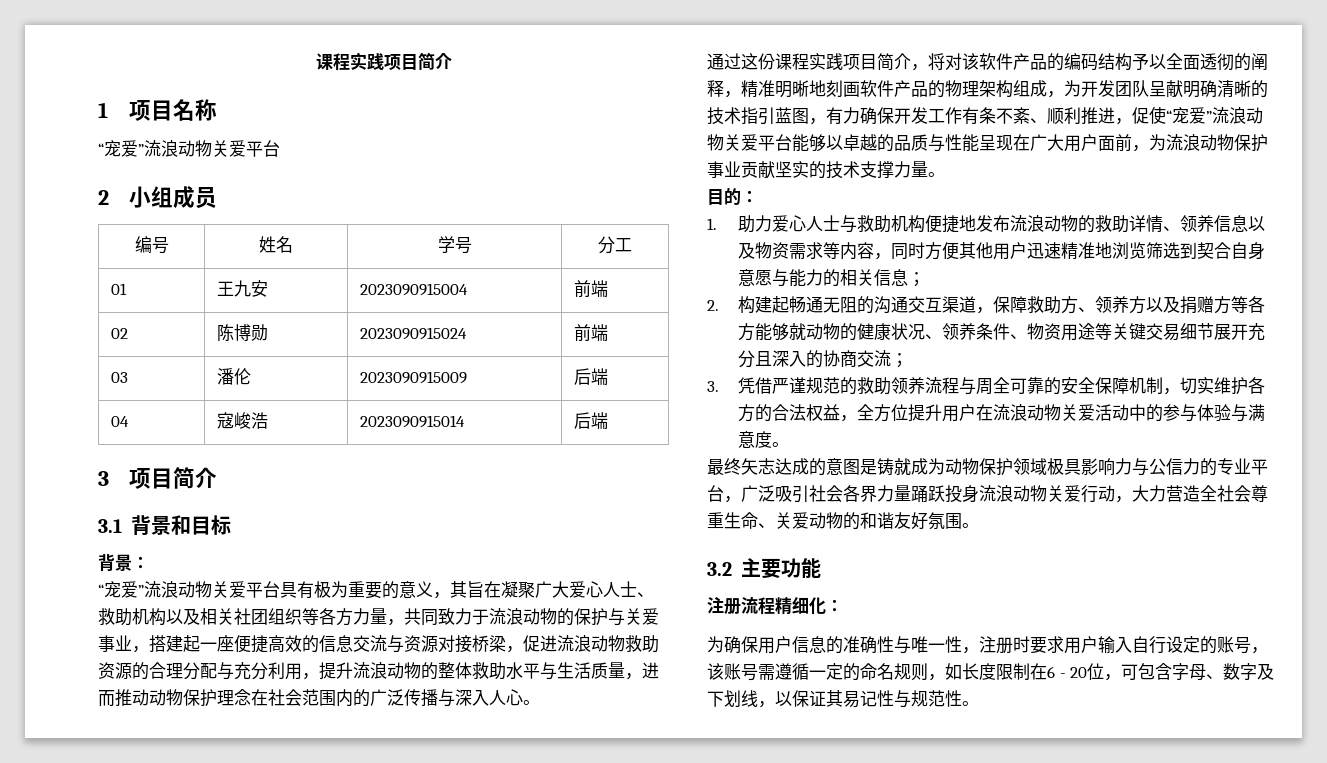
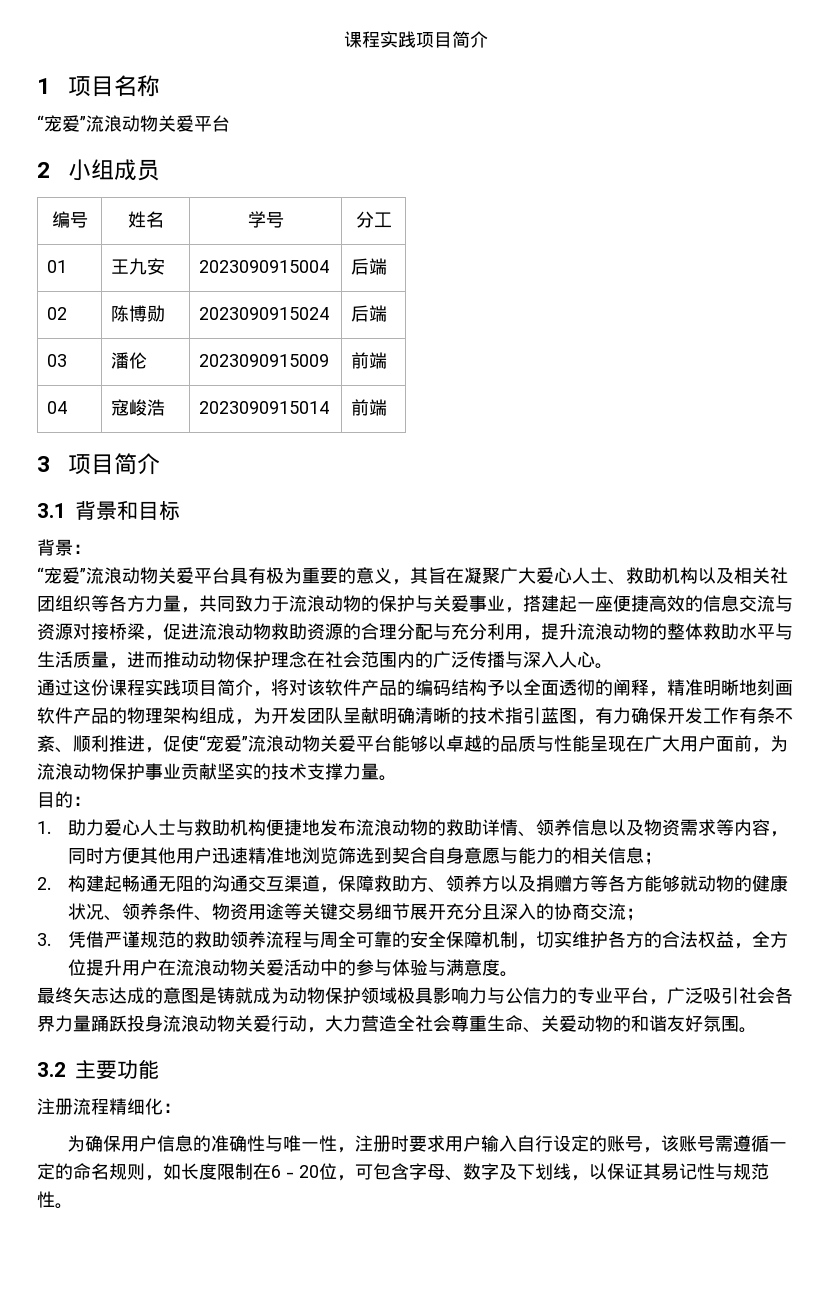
- 01 | 王九安 | 2023090915004 | 前端
+ 01 | 王九安 | 2023090915004 | 后端
- 02 | 陈博勋 | 2023090915024 | 前端
+ 02 | 陈博勋 | 2023090915024 | 后端
- 03 | 潘伦 | 2023090915009 | 后端
+ 03 | 潘伦 | 2023090915009 | 前端
- 04 | 寇峻浩 | 2023090915014 | 后端
+ 04 | 寇峻浩 | 2023090915014 | 前端

